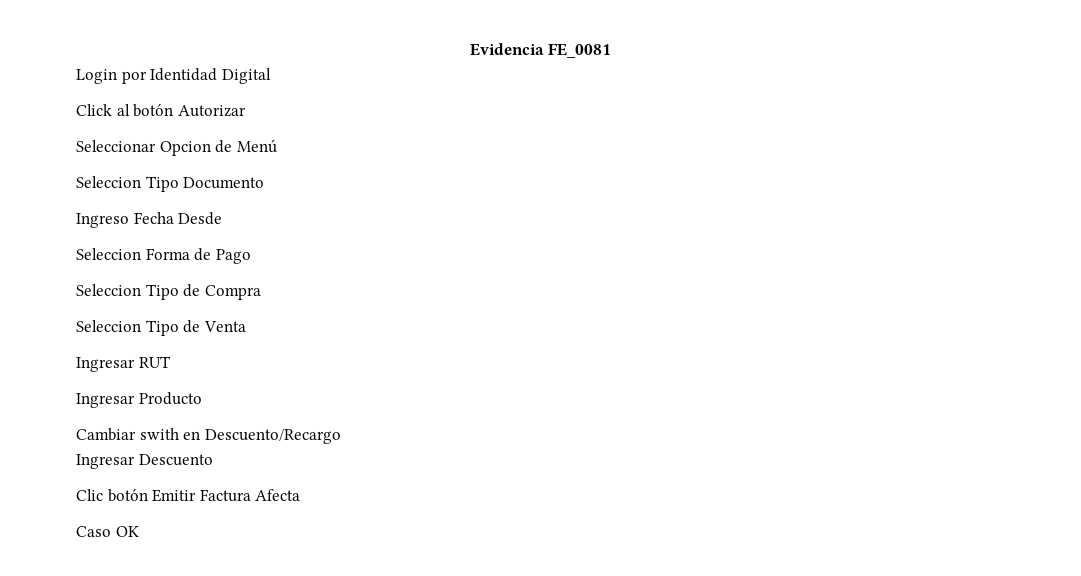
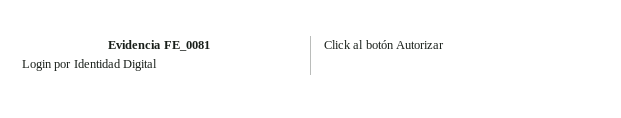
- Seleccionar Opcion de Menú
- Seleccion Tipo Documento
- Ingreso Fecha Desde
- Seleccion Forma de Pago
- Seleccion Tipo de Compra
- Seleccion Tipo de Venta
- Ingresar RUT
- Ingresar Producto
- Cambiar swith en Descuento/Recargo
- Ingresar Descuento
- Clic botón Emitir Factura Afecta
- Caso OK

